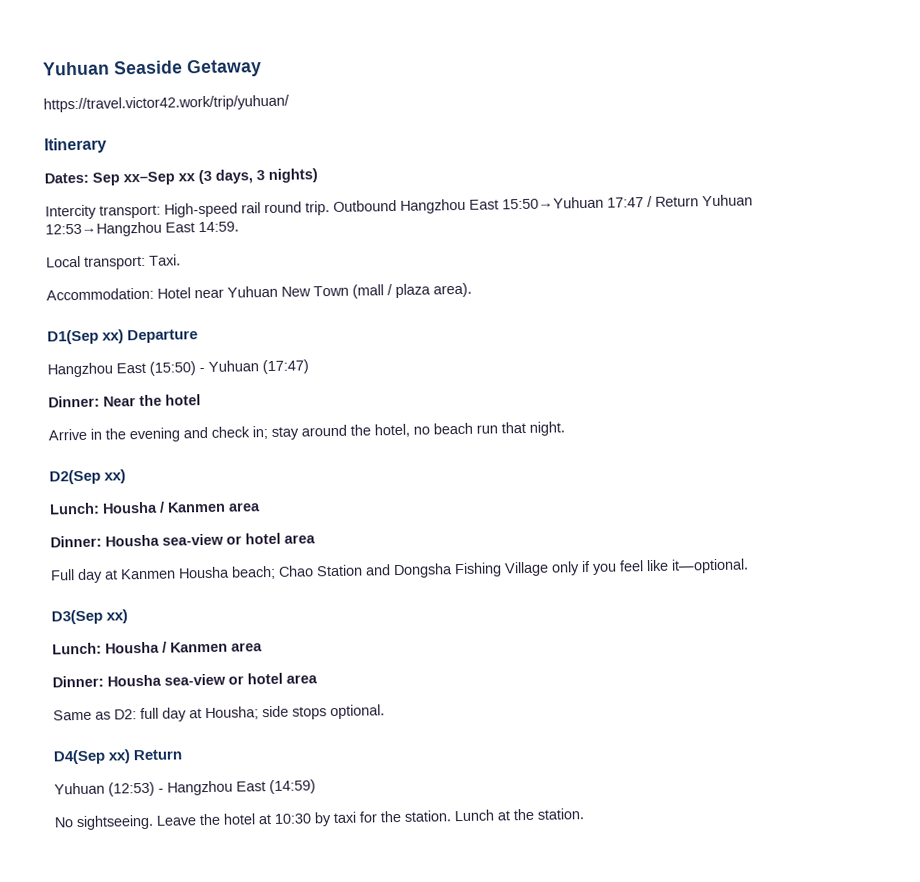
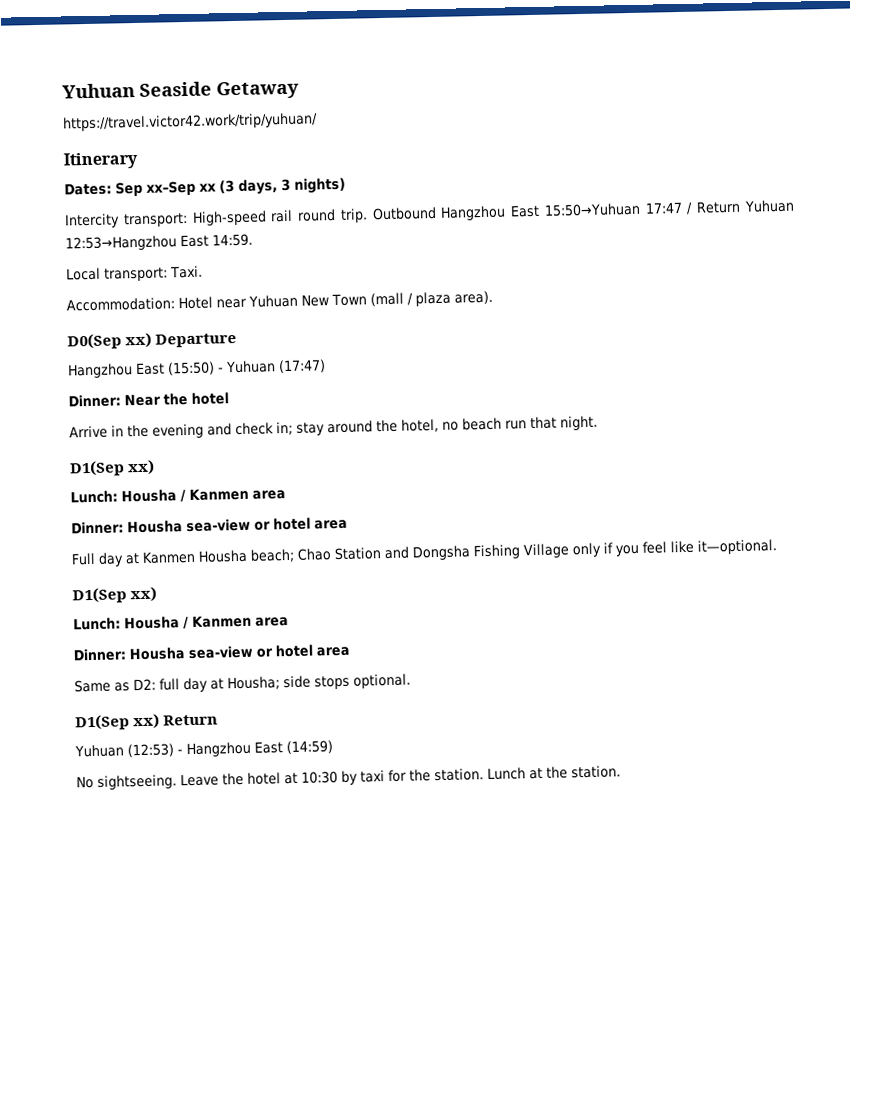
- D1(Sep xx) Departure
+ D0(Sep xx) Departure
  Arrive in the evening and check in; stay around the hotel, no beach run that night.
- D2(Sep xx)
+ D1(Sep xx)
  Full day at Kanmen Housha beach; Chao Station and Dongsha Fishing Village only if you feel like it—optional.
- D3(Sep xx)
+ D1(Sep xx)
- D4(Sep xx) Return
+ D1(Sep xx) Return

